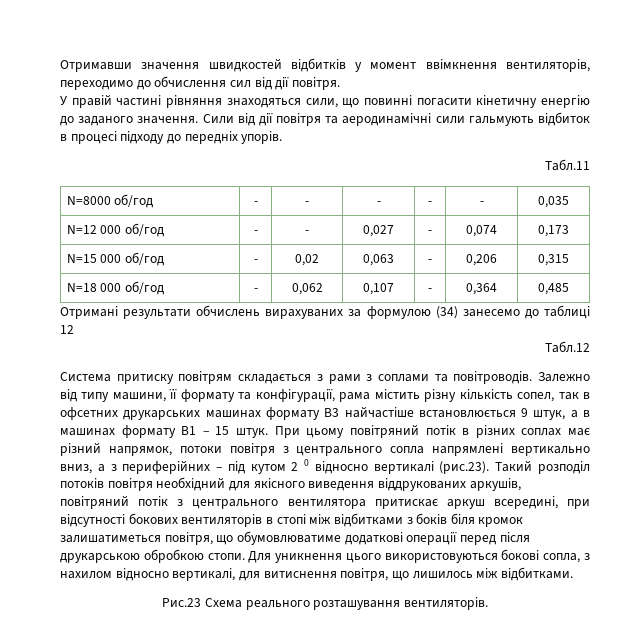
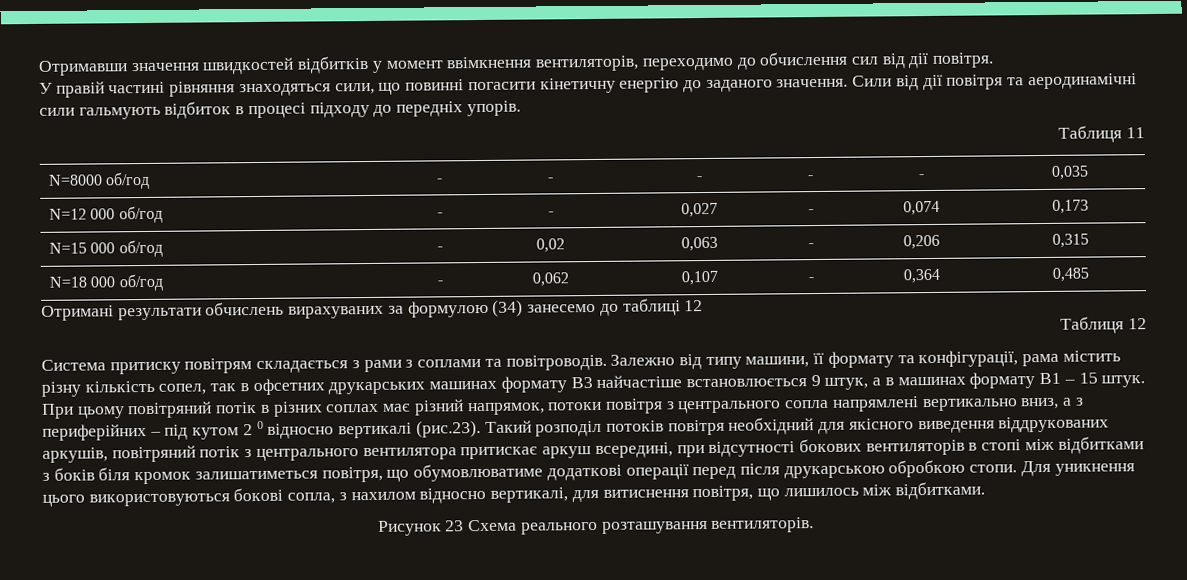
- Табл.11
+ Таблиця 11
- Табл.12
+ Таблиця 12
- Рис.23 Схема реального розташування вентиляторів.
+ Рисунок 23 Схема реального розташування вентиляторів.

